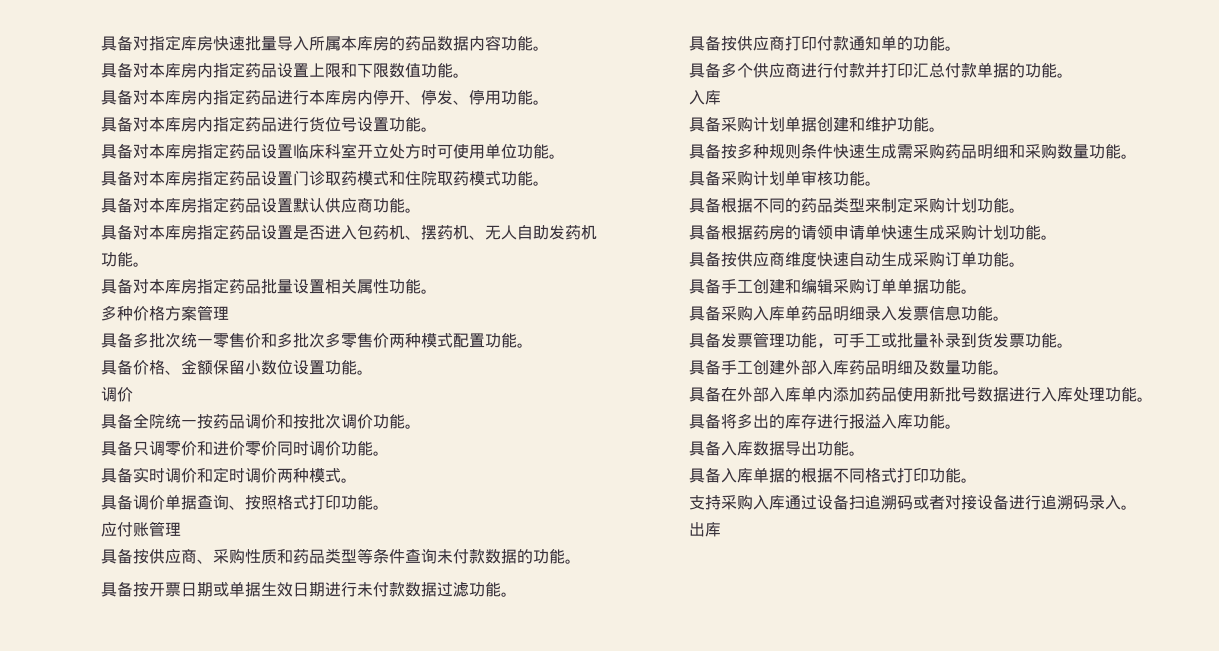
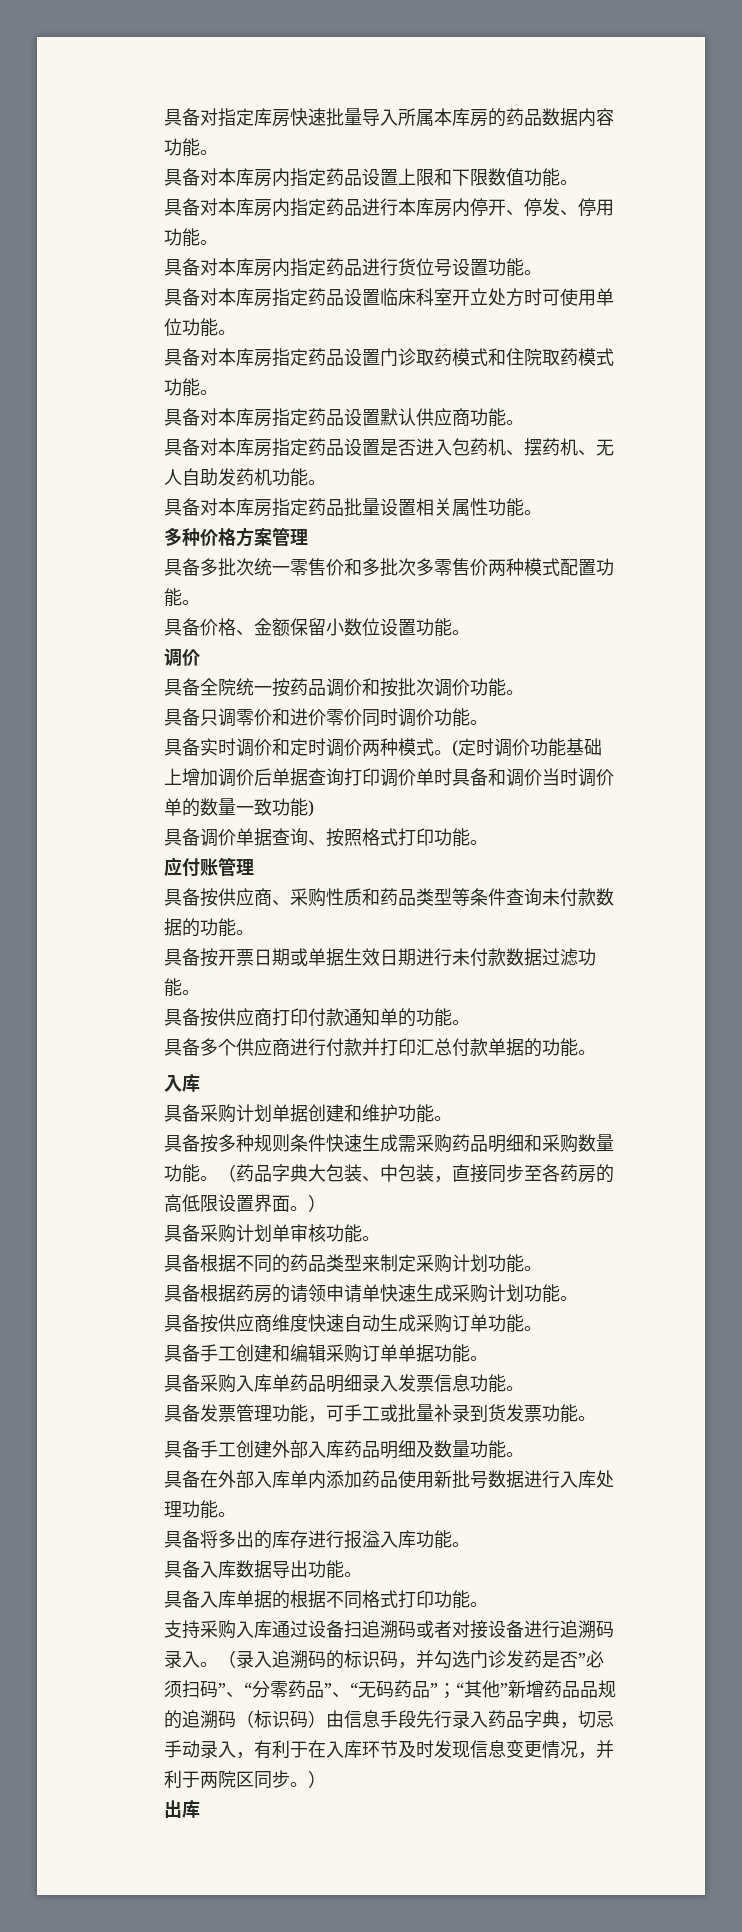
+ (定时调价功能基础上增加调价后单据查询打印调价单时具备和调价当时调价单的数量一致功能)
+ （药品字典大包装、中包装，直接同步至各药房的高低限设置界面。）
+ （录入追溯码的标识码，并勾选门诊发药是否”必须扫码”、“分零药品”、“无码药品”；“其他”新增药品品规的追溯码（标识码）由信息手段先行录入药品字典，切忌手动录入，有利于在入库环节及时发现信息变更情况，并利于两院区同步。）

